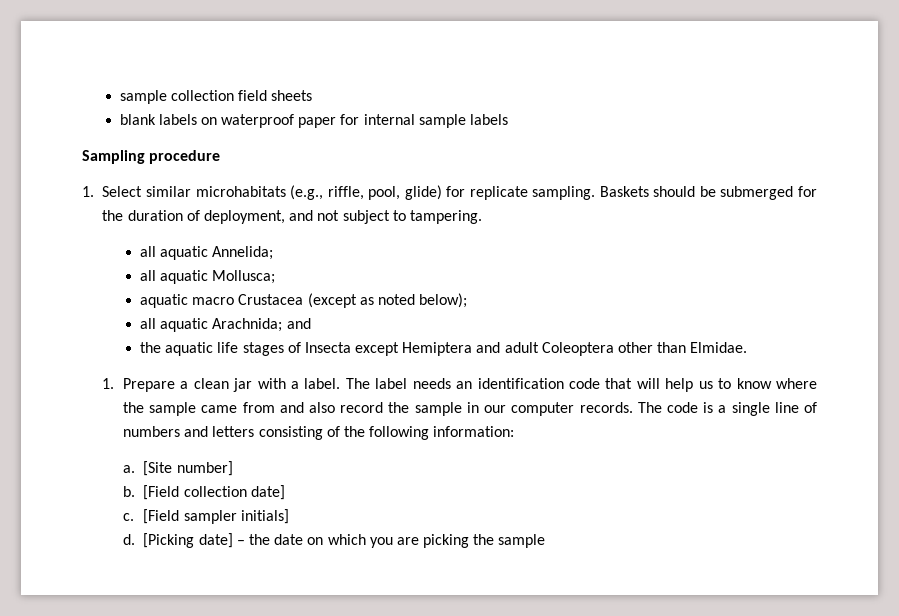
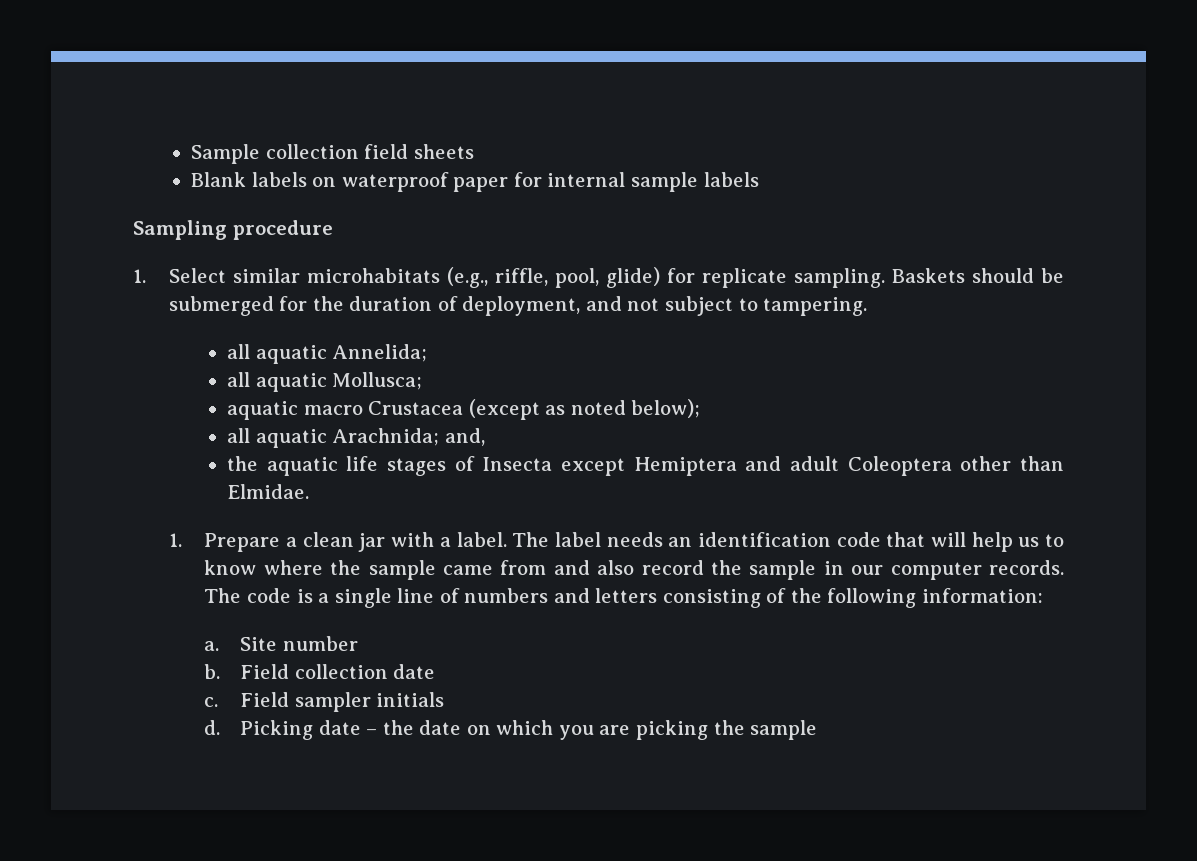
- sample collection field sheets
+ Sample collection field sheets
- blank labels on waterproof paper for internal sample labels
+ Blank labels on waterproof paper for internal sample labels
- all aquatic Arachnida; and
+ all aquatic Arachnida; and,
- [Site number]
+ Site number
- [Field collection date]
- c. [Field sampler initials]
+ Field collection date
+ c. Field sampler initials
- [Picking date] – the date on which you are picking the sample
+ Picking date – the date on which you are picking the sample

